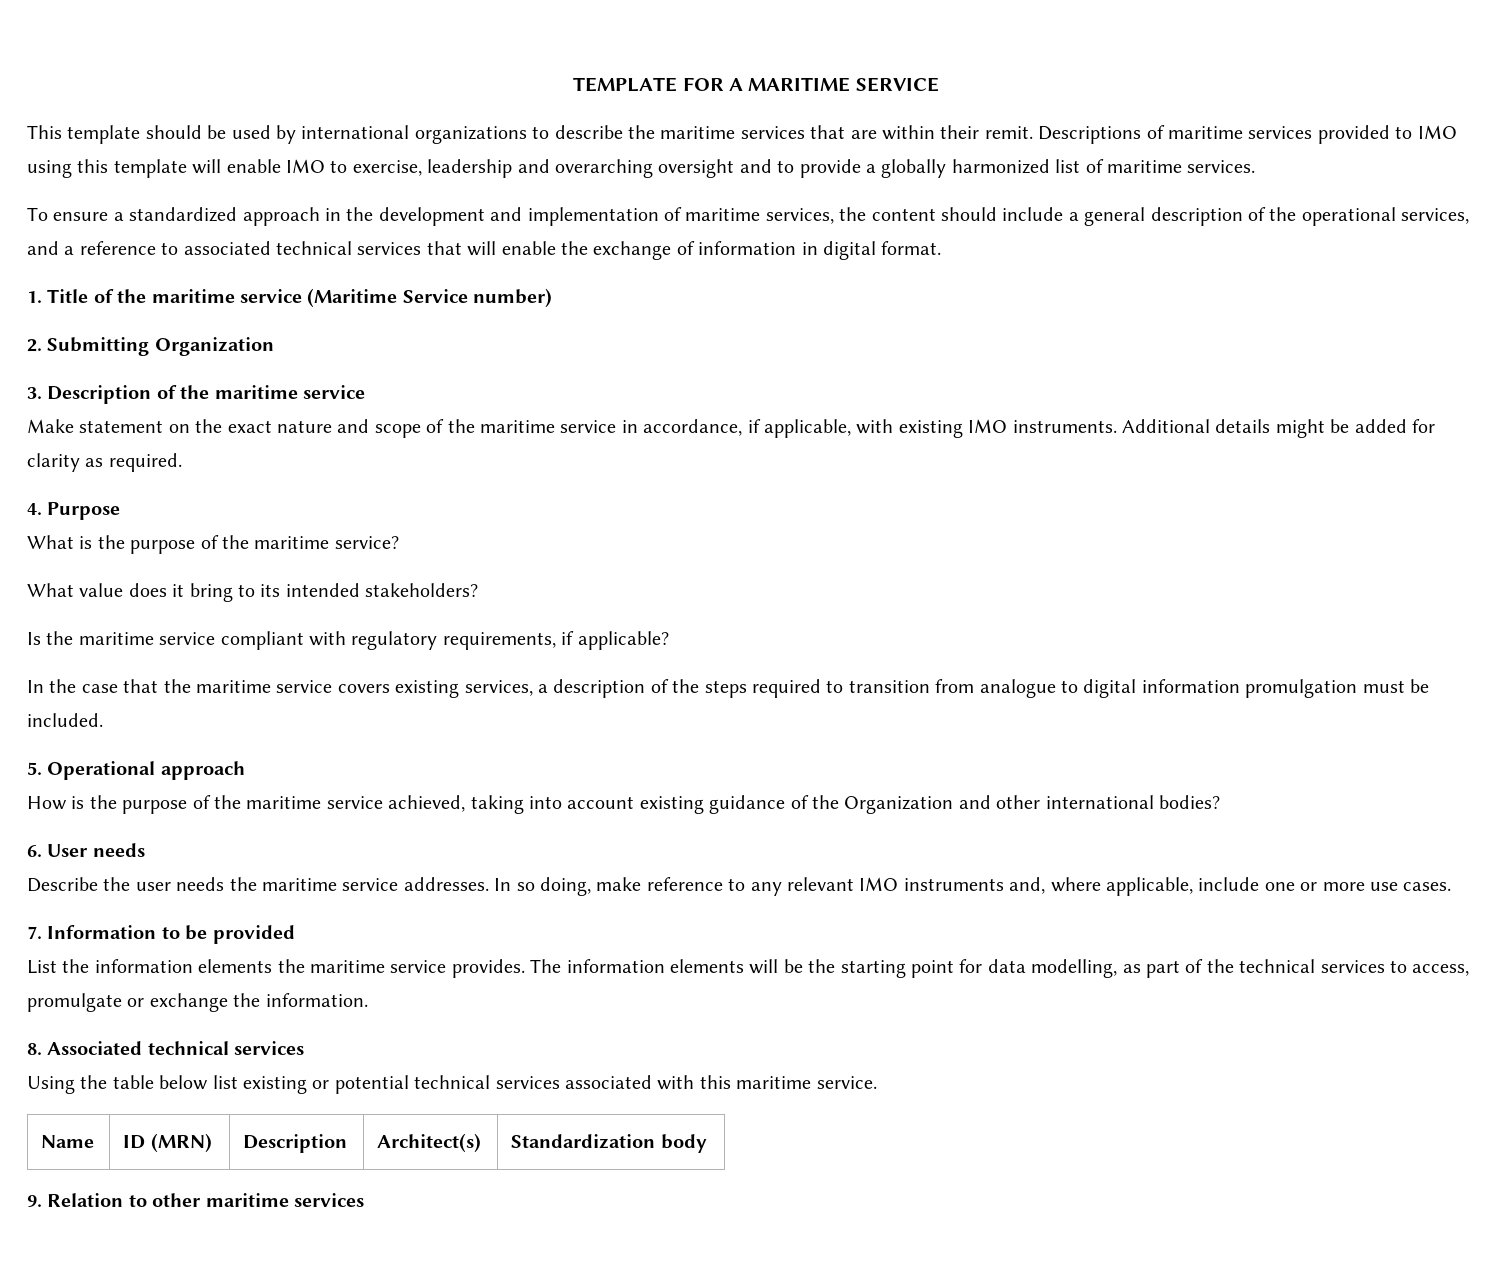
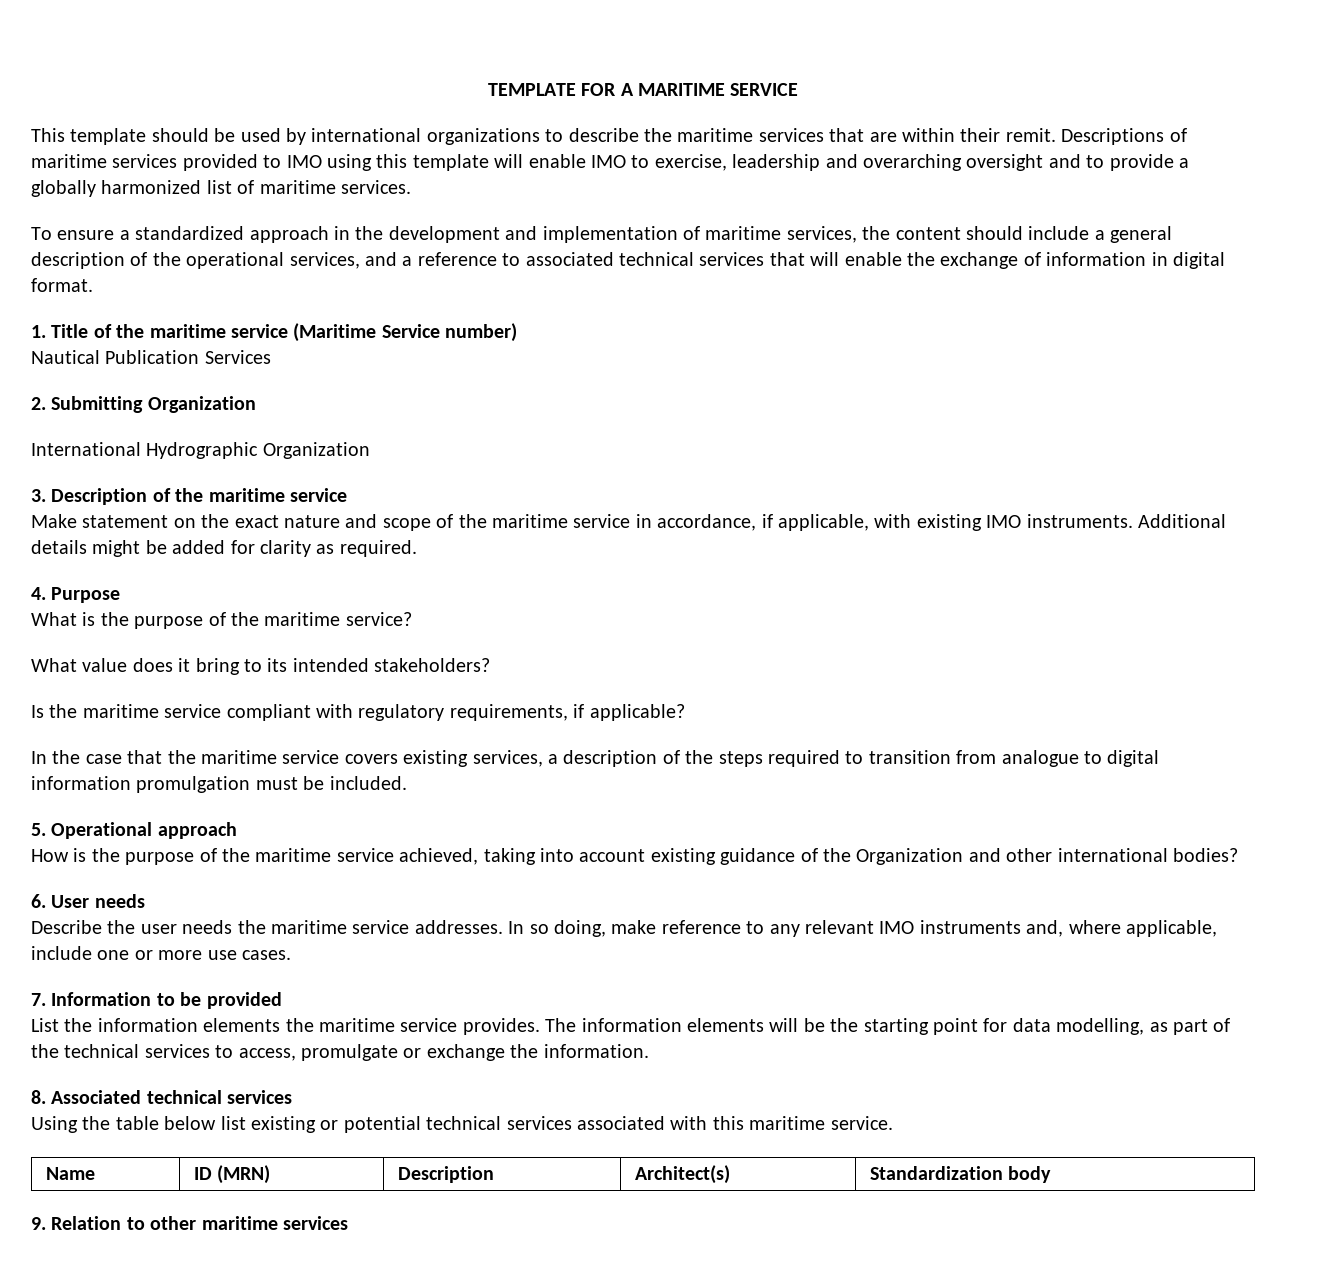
+ Nautical Publication Services
+ International Hydrographic Organization

